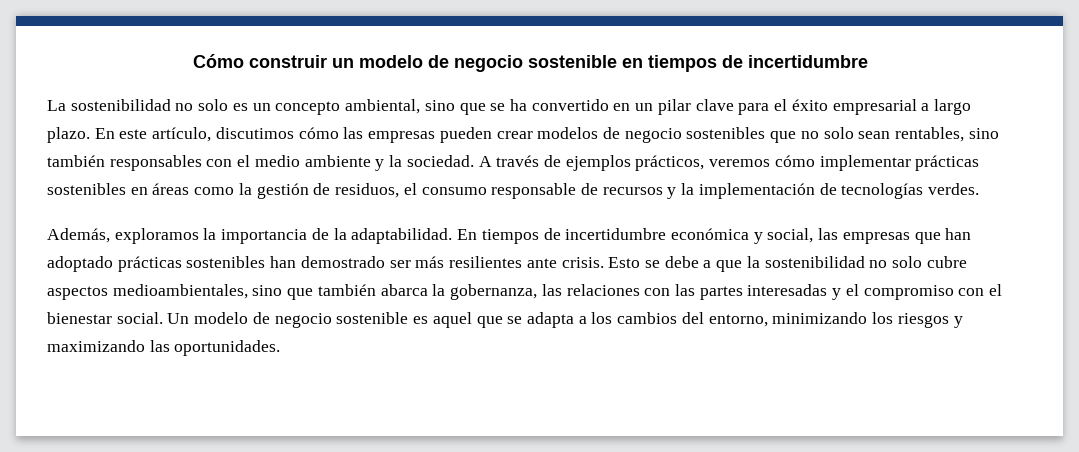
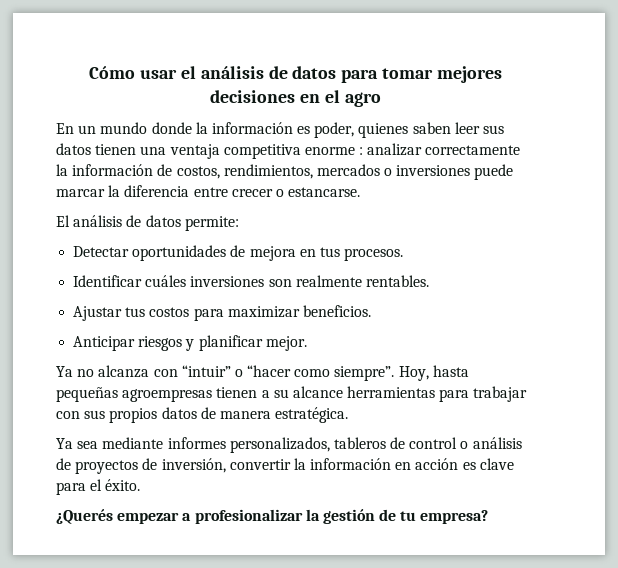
- Cómo construir un modelo de negocio sostenible en tiempos de incertidumbre
- La sostenibilidad no solo es un concepto ambiental, sino que se ha convertido en un pilar clave para el éxito empresarial a largo plazo. En este artículo, discutimos cómo las empresas pueden crear modelos de negocio sostenibles que no solo sean rentables, sino también responsables con el medio ambiente y la sociedad. A través de ejemplos prácticos, veremos cómo implementar prácticas sostenibles en áreas como la gestión de residuos, el consumo responsable de recursos y la implementación de tecnologías verdes.
- Además, exploramos la importancia de la adaptabilidad. En tiempos de incertidumbre económica y social, las empresas que han adoptado prácticas sostenibles han demostrado ser más resilientes ante crisis. Esto se debe a que la sostenibilidad no solo cubre aspectos medioambientales, sino que también abarca la gobernanza, las relaciones con las partes interesadas y el compromiso con el bienestar social. Un modelo de negocio sostenible es aquel que se adapta a los cambios del entorno, minimizando los riesgos y maximizando las oportunidades.
+ Cómo usar el análisis de datos para tomar mejores decisiones en el agro
+ En un mundo donde la información es poder, quienes saben leer sus datos tienen una ventaja competitiva enorme : analizar correctamente la información de costos, rendimientos, mercados o inversiones puede marcar la diferencia entre crecer o estancarse.
+ El análisis de datos permite:
+ Detectar oportunidades de mejora en tus procesos.
+ Identificar cuáles inversiones son realmente rentables.
+ Ajustar tus costos para maximizar beneficios.
+ Anticipar riesgos y planificar mejor.
+ Ya no alcanza con “intuir” o “hacer como siempre”. Hoy, hasta pequeñas agroempresas tienen a su alcance herramientas para trabajar con sus propios datos de manera estratégica.
+ Ya sea mediante informes personalizados, tableros de control o análisis de proyectos de inversión, convertir la información en acción es clave para el éxito.
+ ¿Querés empezar a profesionalizar la gestión de tu empresa?

